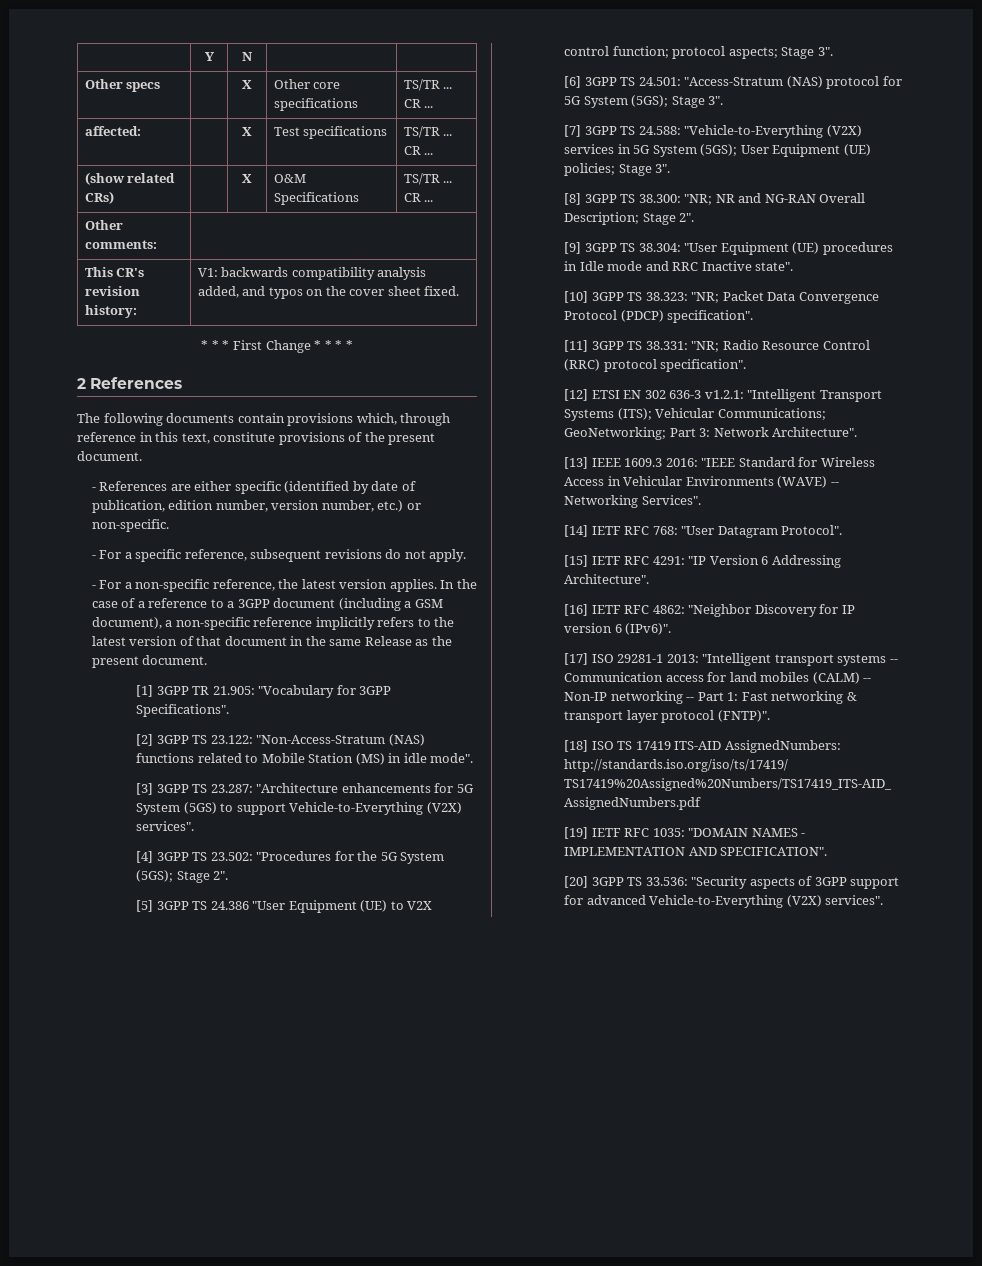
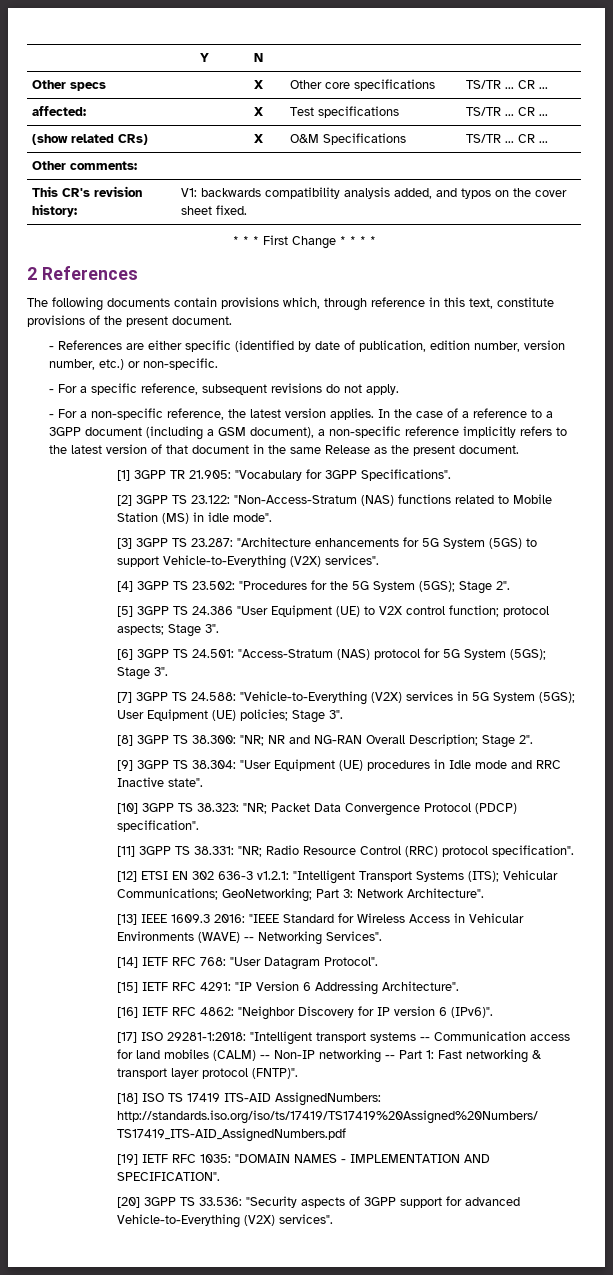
- [17] ISO 29281-1 2013: "Intelligent transport systems -- Communication access for land mobiles (CALM) -- Non-IP networking -- Part 1: Fast networking & transport layer protocol (FNTP)".
+ [17] ISO 29281-1:2018: "Intelligent transport systems -- Communication access for land mobiles (CALM) -- Non-IP networking -- Part 1: Fast networking & transport layer protocol (FNTP)".

